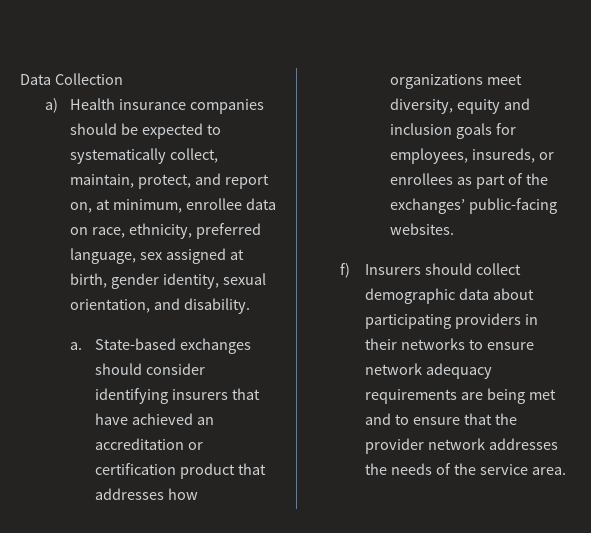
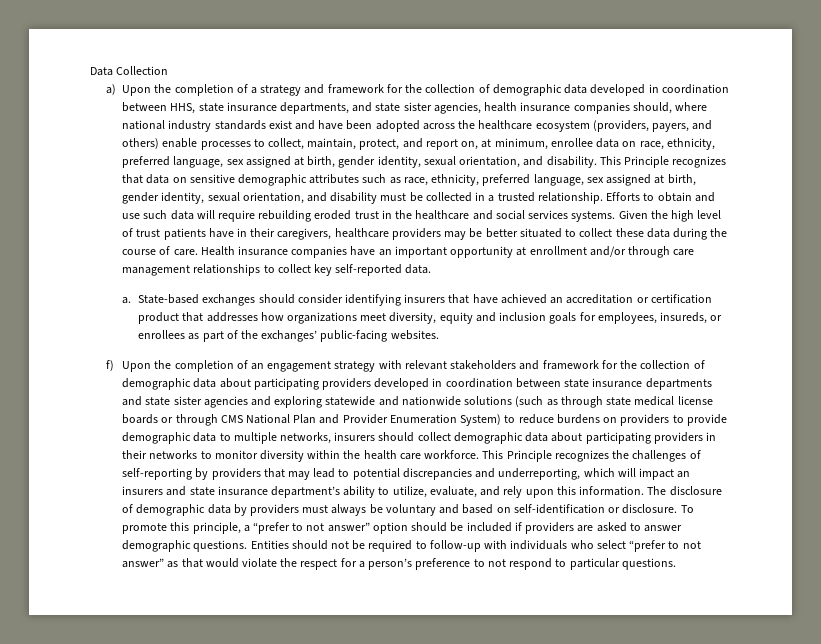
- a) Health insurance companies should be expected to systematically collect, maintain, protect, and report on, at minimum, enrollee data on race, ethnicity, preferred language, sex assigned at birth, gender identity, sexual orientation, and disability.
+ a) Upon the completion of a strategy and framework for the collection of demographic data developed in coordination between HHS, state insurance departments, and state sister agencies, health insurance companies should, where national industry standards exist and have been adopted across the healthcare ecosystem (providers, payers, and others) enable processes to collect, maintain, protect, and report on, at minimum, enrollee data on race, ethnicity, preferred language, sex assigned at birth, gender identity, sexual orientation, and disability. This Principle recognizes that data on sensitive demographic attributes such as race, ethnicity, preferred language, sex assigned at birth, gender identity, sexual orientation, and disability must be collected in a trusted relationship. Efforts to obtain and use such data will require rebuilding eroded trust in the healthcare and social services systems. Given the high level of trust patients have in their caregivers, healthcare providers may be better situated to collect these data during the course of care. Health insurance companies have an important opportunity at enrollment and/or through care management relationships to collect key self-reported data.
- f) Insurers should collect demographic data about participating providers in their networks to ensure network adequacy requirements are being met and to ensure that the provider network addresses the needs of the service area.
+ f) Upon the completion of an engagement strategy with relevant stakeholders and framework for the collection of demographic data about participating providers developed in coordination between state insurance departments and state sister agencies and exploring statewide and nationwide solutions (such as through state medical license boards or through CMS National Plan and Provider Enumeration System) to reduce burdens on providers to provide demographic data to multiple networks, insurers should collect demographic data about participating providers in their networks to monitor diversity within the health care workforce. This Principle recognizes the challenges of self-reporting by providers that may lead to potential discrepancies and underreporting, which will impact an insurers and state insurance department’s ability to utilize, evaluate, and rely upon this information. The disclosure of demographic data by providers must always be voluntary and based on self-identification or disclosure. To promote this principle, a “prefer to not answer” option should be included if providers are asked to answer demographic questions. Entities should not be required to follow-up with individuals who select “prefer to not answer” as that would violate the respect for a person’s preference to not respond to particular questions.

